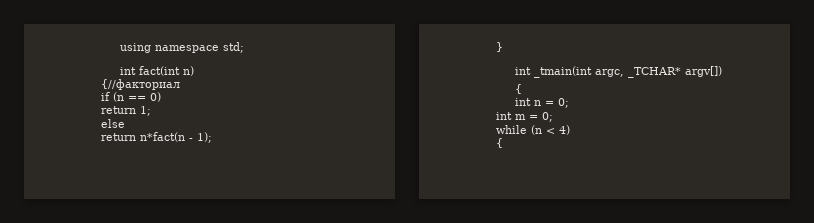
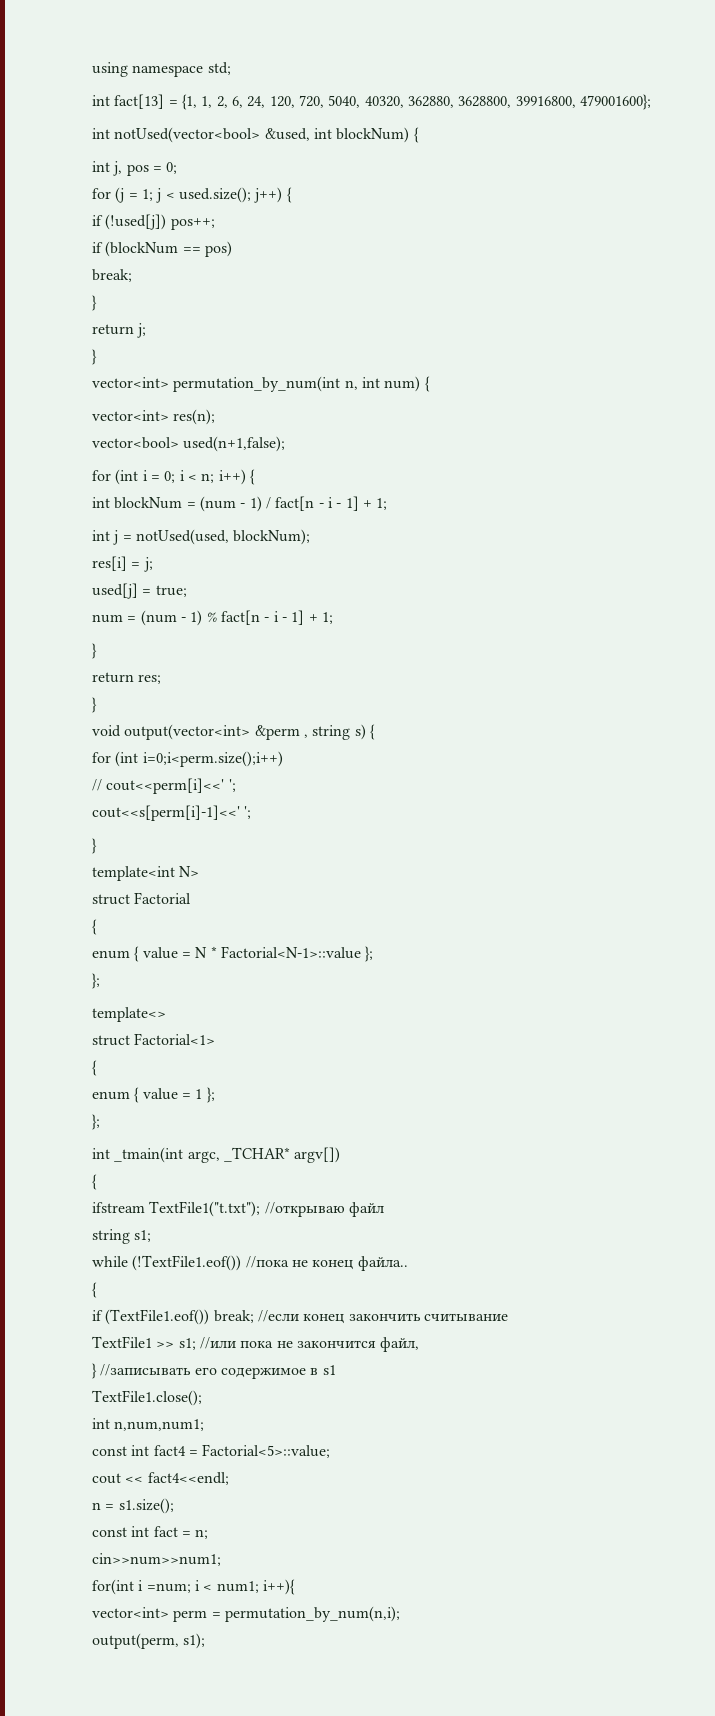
- int fact(int n)
- {//факториал
- if (n == 0)
- return 1;
- else
- return n*fact(n - 1);
+ int fact[13] = {1, 1, 2, 6, 24, 120, 720, 5040, 40320, 362880, 3628800, 39916800, 479001600};
+ int notUsed(vector<bool> &used, int blockNum) {
+ int j, pos = 0;
+ for (j = 1; j < used.size(); j++) {
+ if (!used[j]) pos++;
+ if (blockNum == pos)
+ break;
  }
+ return j;
+ }
+ vector<int> permutation_by_num(int n, int num) {
+ vector<int> res(n);
+ vector<bool> used(n+1,false);
+ for (int i = 0; i < n; i++) {
+ int blockNum = (num - 1) / fact[n - i - 1] + 1;
+ int j = notUsed(used, blockNum);
+ res[i] = j;
+ used[j] = true;
+ num = (num - 1) % fact[n - i - 1] + 1;
+ }
+ return res;
+ }
+ void output(vector<int> &perm , string s) {
+ for (int i=0;i<perm.size();i++)
+ // cout<<perm[i]<<' ';
+ cout<<s[perm[i]-1]<<' ';
+ }
+ template<int N>
+ struct Factorial
+ {
+ enum { value = N * Factorial<N-1>::value };
+ };
+ template<>
+ struct Factorial<1>
+ {
+ enum { value = 1 };
+ };
- int n = 0;
- int m = 0;
- while (n < 4)
+ ifstream TextFile1("t.txt"); //открываю файл
+ string s1;
+ while (!TextFile1.eof()) //пока не конец файла..
  {
+ if (TextFile1.eof()) break; //если конец закончить считывание
+ TextFile1 >> s1; //или пока не закончится файл,
+ } //записывать его содержимое в s1
+ TextFile1.close();
+ int n,num,num1;
+ const int fact4 = Factorial<5>::value;
+ cout << fact4<<endl;
+ n = s1.size();
+ const int fact = n;
+ cin>>num>>num1;
+ for(int i =num; i < num1; i++){
+ vector<int> perm = permutation_by_num(n,i);
+ output(perm, s1);

